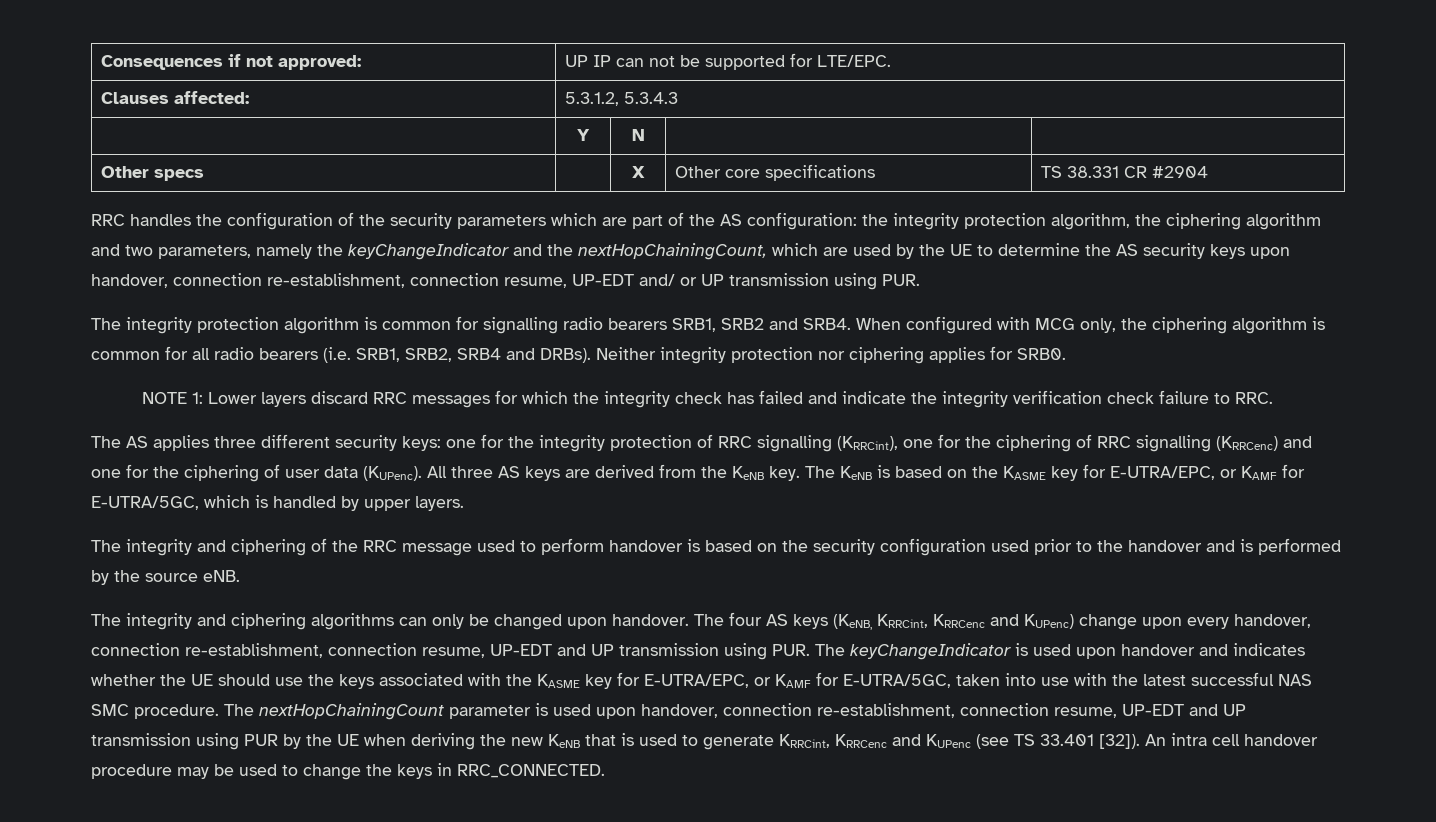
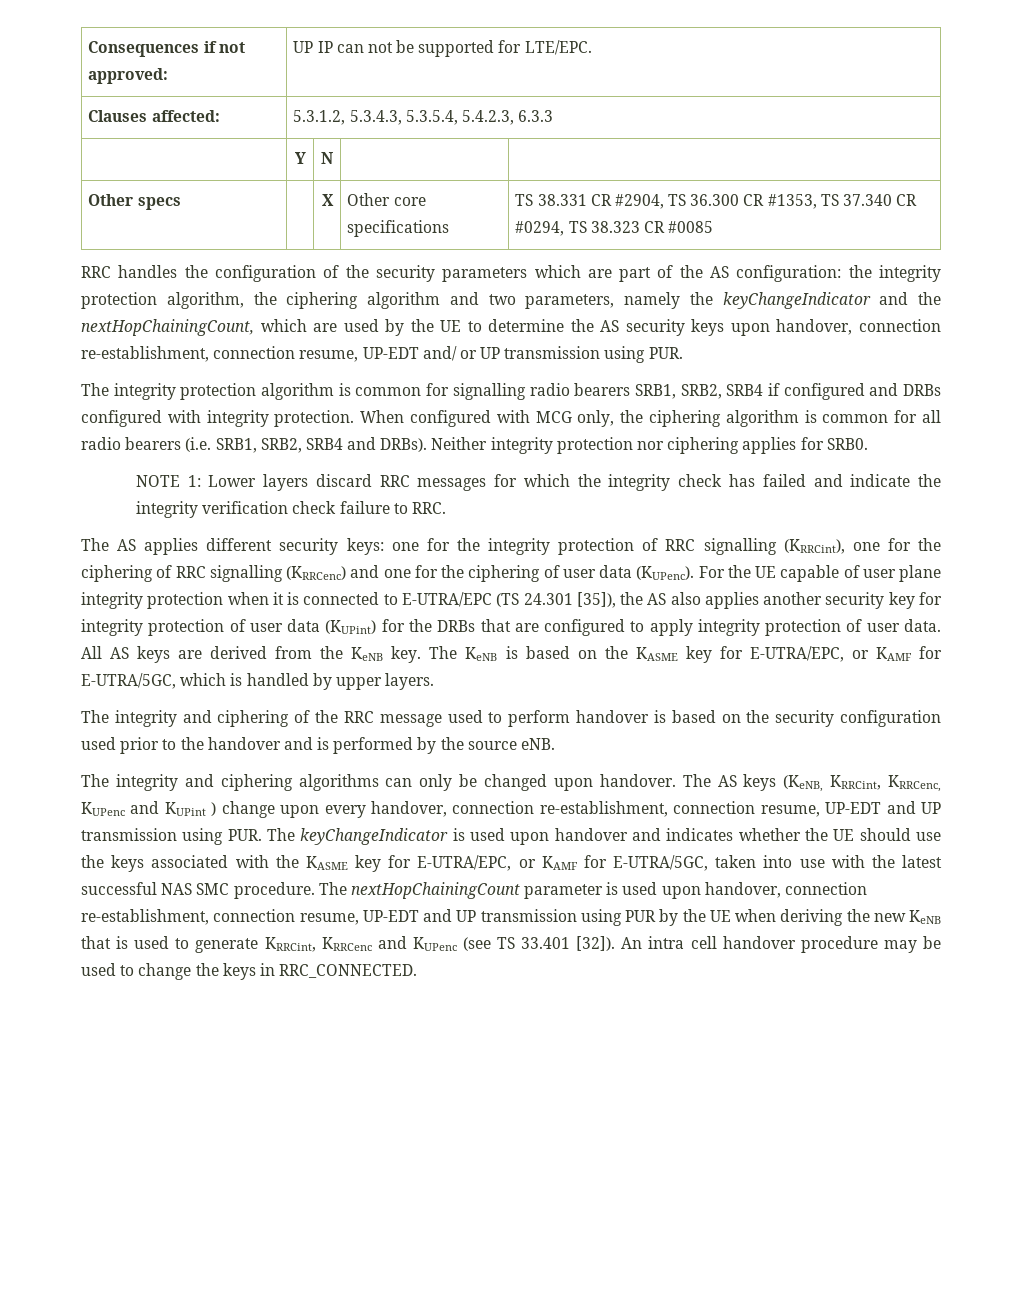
- Clauses affected: | 5.3.1.2, 5.3.4.3
+ Clauses affected: | 5.3.1.2, 5.3.4.3, 5.3.5.4, 5.4.2.3, 6.3.3
- Other specs | | X | Other core specifications | TS 38.331 CR #2904
+ Other specs | | X | Other core specifications | TS 38.331 CR #2904, TS 36.300 CR #1353, TS 37.340 CR #0294, TS 38.323 CR #0085
- The integrity protection algorithm is common for signalling radio bearers SRB1, SRB2 and SRB4.
+ The integrity protection algorithm is common for signalling radio bearers SRB1, SRB2, SRB4 if configured and DRBs configured with integrity protection.
- The AS applies three different security keys: one for the integrity protection of RRC signalling (KRRCint), one for the ciphering of RRC signalling (KRRCenc) and one for the ciphering of user data (KUPenc).
+ The AS applies different security keys: one for the integrity protection of RRC signalling (KRRCint), one for the ciphering of RRC signalling (KRRCenc) and one for the ciphering of user data (KUPenc).
- All three AS keys are derived from the KeNB key.
+ For the UE capable of user plane integrity protection when it is connected to E-UTRA/EPC (TS 24.301 [35]), the AS also applies another security key for integrity protection of user data (KUPint) for the DRBs that are configured to apply integrity protection of user data. All AS keys are derived from the KeNB key.
- The four AS keys (KeNB, KRRCint, KRRCenc and KUPenc) change upon every handover, connection re-establishment, connection resume, UP-EDT and UP transmission using PUR. The keyChangeIndicator is used upon handover and indicates whether the UE should use the keys associated with the KASME key for E-UTRA/EPC, or KAMF for E-UTRA/5GC, taken into use with the latest successful NAS SMC procedure.
+ The AS keys (KeNB, KRRCint, KRRCenc, KUPenc and KUPint ) change upon every handover, connection re-establishment, connection resume, UP-EDT and UP transmission using PUR. The keyChangeIndicator is used upon handover and indicates whether the UE should use the keys associated with the KASME key for E-UTRA/EPC, or KAMF for E-UTRA/5GC, taken into use with the latest successful NAS SMC procedure.

